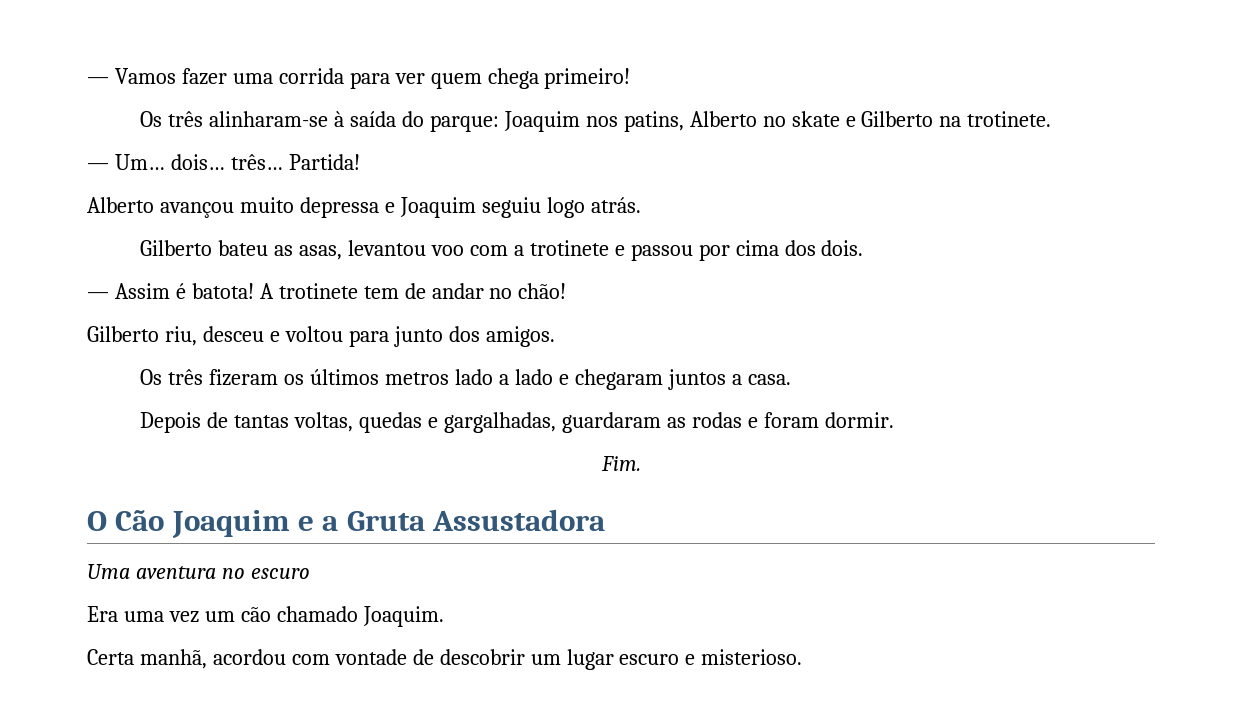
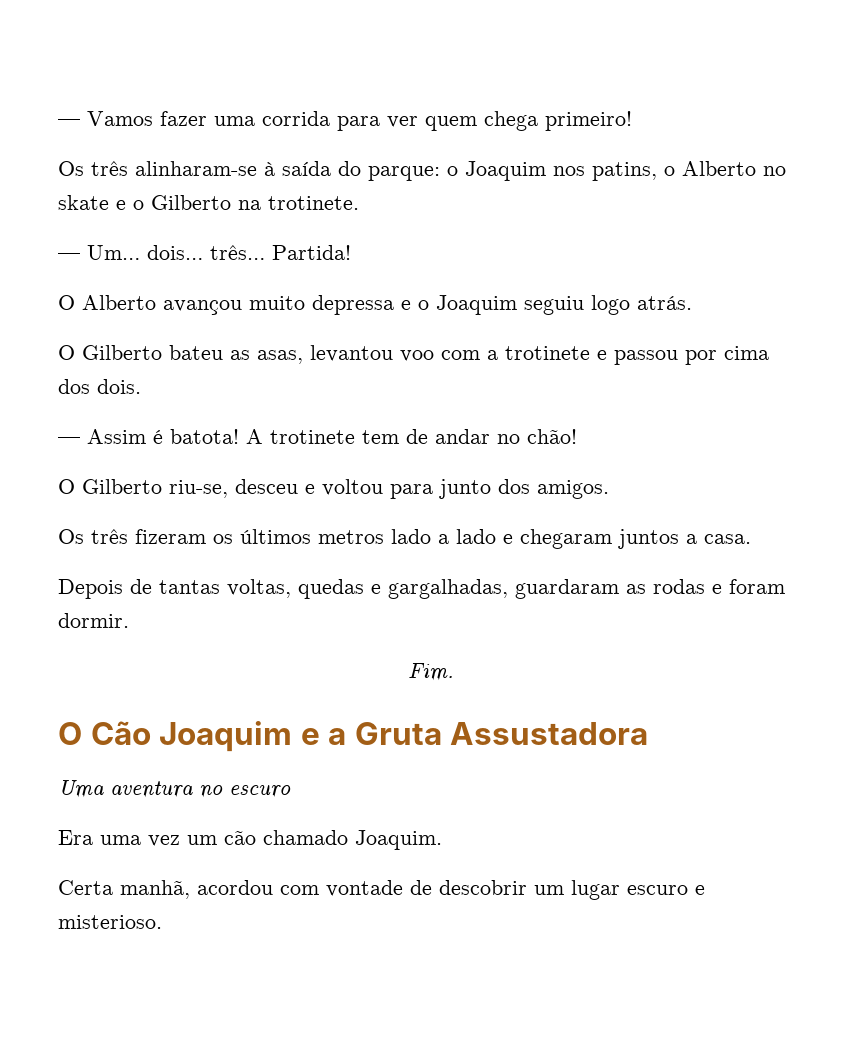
- Os três alinharam-se à saída do parque: Joaquim nos patins, Alberto no skate e Gilberto na trotinete.
+ Os três alinharam-se à saída do parque: o Joaquim nos patins, o Alberto no skate e o Gilberto na trotinete.
- Alberto avançou muito depressa e Joaquim seguiu logo atrás.
+ O Alberto avançou muito depressa e o Joaquim seguiu logo atrás.
- Gilberto bateu as asas, levantou voo com a trotinete e passou por cima dos dois.
+ O Gilberto bateu as asas, levantou voo com a trotinete e passou por cima dos dois.
- Gilberto riu, desceu e voltou para junto dos amigos.
+ O Gilberto riu-se, desceu e voltou para junto dos amigos.

